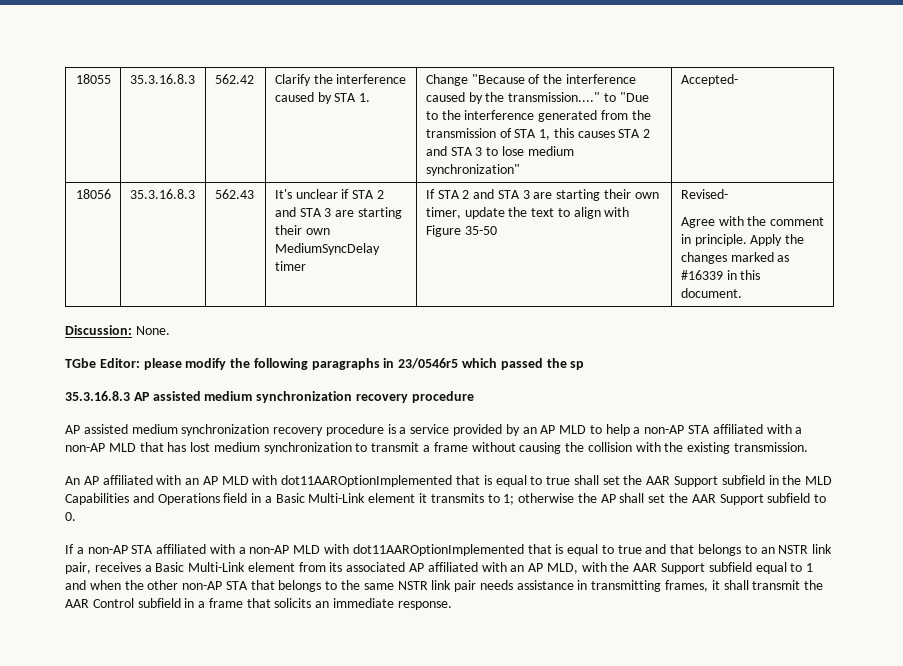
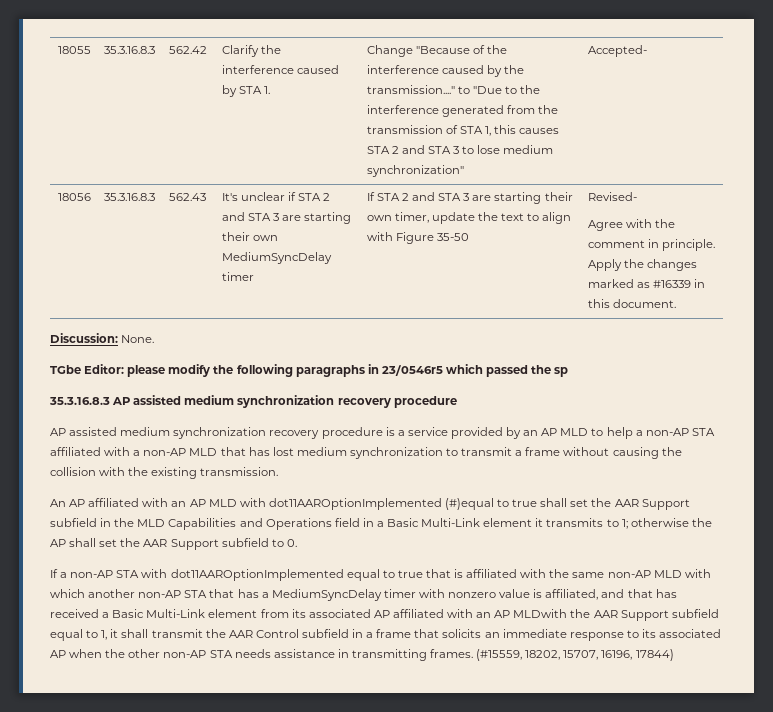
- An AP affiliated with an AP MLD with dot11AAROptionImplemented that is equal to true shall set the AAR Support subfield in the MLD Capabilities and Operations field in a Basic Multi-Link element it transmits to 1; otherwise the AP shall set the AAR Support subfield to 0.
+ An AP affiliated with an AP MLD with dot11AAROptionImplemented (#)equal to true shall set the AAR Support subfield in the MLD Capabilities and Operations field in a Basic Multi-Link element it transmits to 1; otherwise the AP shall set the AAR Support subfield to 0.
- If a non-AP STA affiliated with a non-AP MLD with dot11AAROptionImplemented that is equal to true and that belongs to an NSTR link pair, receives a Basic Multi-Link element from its associated AP affiliated with an AP MLD, with the AAR Support subfield equal to 1 and when the other non-AP STA that belongs to the same NSTR link pair needs assistance in transmitting frames, it shall transmit the AAR Control subfield in a frame that solicits an immediate response.
+ If a non-AP STA with dot11AAROptionImplemented equal to true that is affiliated with the same non-AP MLD with which another non-AP STA that has a MediumSyncDelay timer with nonzero value is affiliated, and that has received a Basic Multi-Link element from its associated AP affiliated with an AP MLDwith the AAR Support subfield equal to 1, it shall transmit the AAR Control subfield in a frame that solicits an immediate response to its associated AP when the other non-AP STA needs assistance in transmitting frames. (#15559, 18202, 15707, 16196, 17844)

